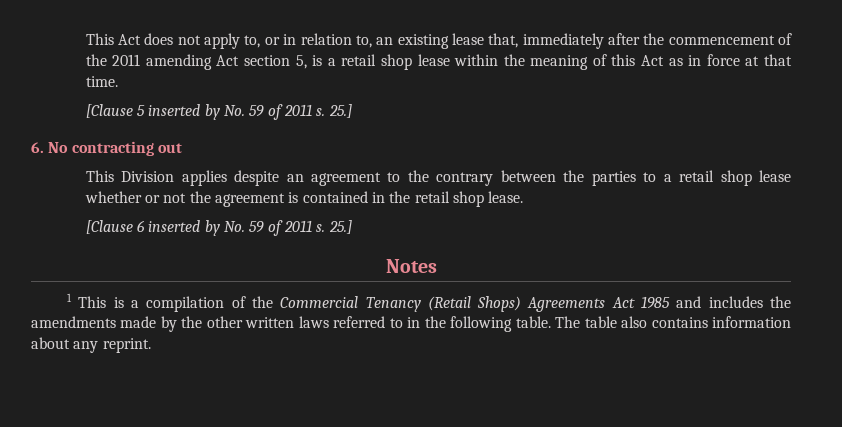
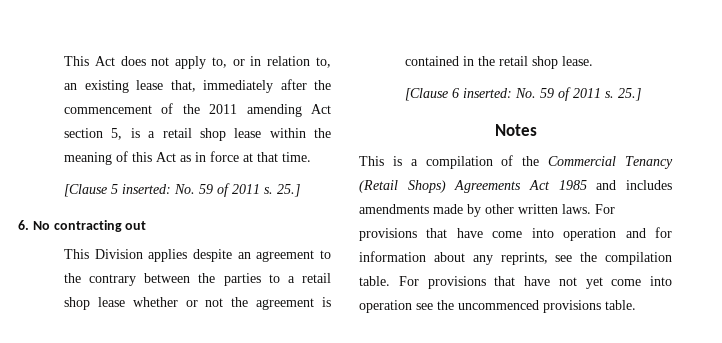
- [Clause 5 inserted by No. 59 of 2011 s.
+ [Clause 5 inserted: No. 59 of 2011 s.
- [Clause 6 inserted by No. 59 of 2011 s.
+ [Clause 6 inserted: No. 59 of 2011 s.
- 1 This is a compilation of the Commercial Tenancy (Retail Shops) Agreements Act 1985 and includes the amendments made by the other written laws referred to in the following table. The table also contains information about any reprint.
+ This is a compilation of the Commercial Tenancy (Retail Shops) Agreements Act 1985 and includes amendments made by other written laws. For provisions that have come into operation and for information about any reprints, see the compilation table. For provisions that have not yet come into operation see the uncommenced provisions table.

